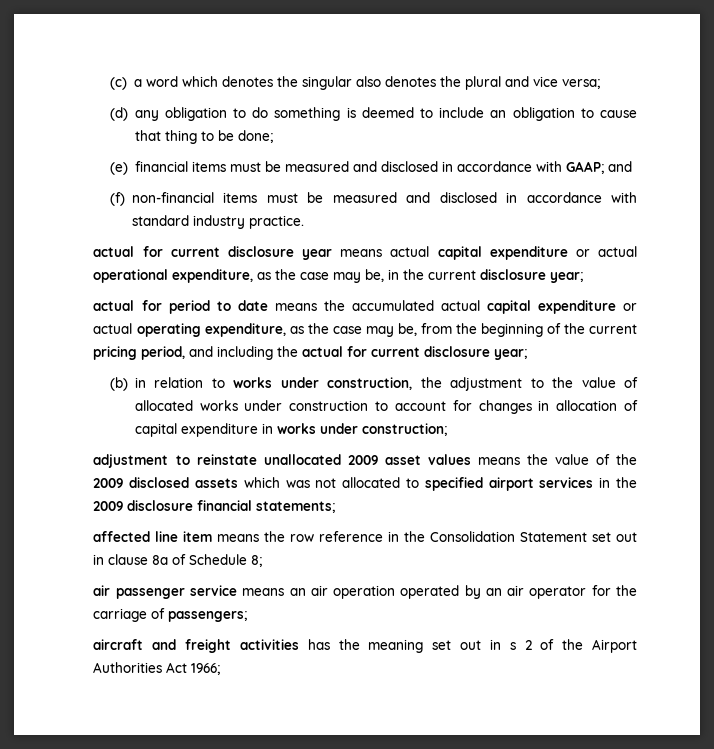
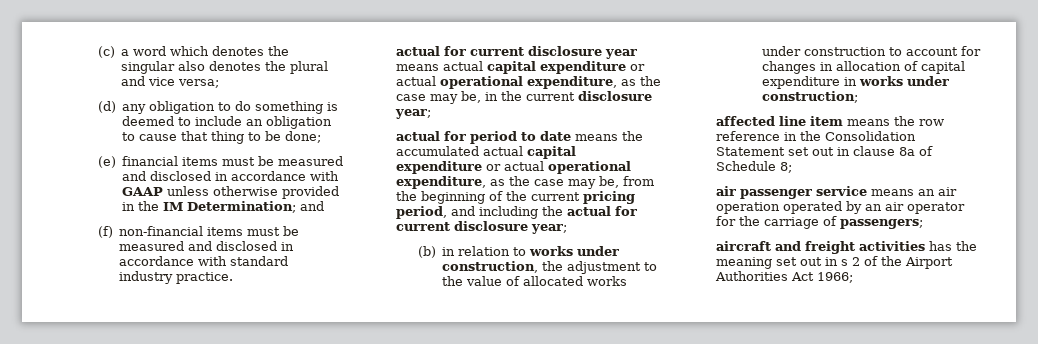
- (e) financial items must be measured and disclosed in accordance with GAAP; and
+ (e) financial items must be measured and disclosed in accordance with GAAP unless otherwise provided in the IM Determination; and
- actual for period to date means the accumulated actual capital expenditure or actual operating expenditure, as the case may be, from the beginning of the current pricing period, and including the actual for current disclosure year;
+ actual for period to date means the accumulated actual capital expenditure or actual operational expenditure, as the case may be, from the beginning of the current pricing period, and including the actual for current disclosure year;
- adjustment to reinstate unallocated 2009 asset values means the value of the 2009 disclosed assets which was not allocated to specified airport services in the 2009 disclosure financial statements;

